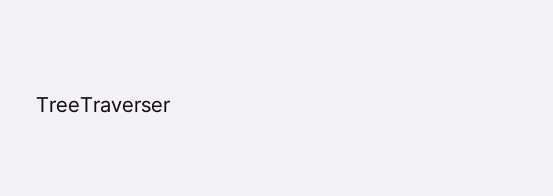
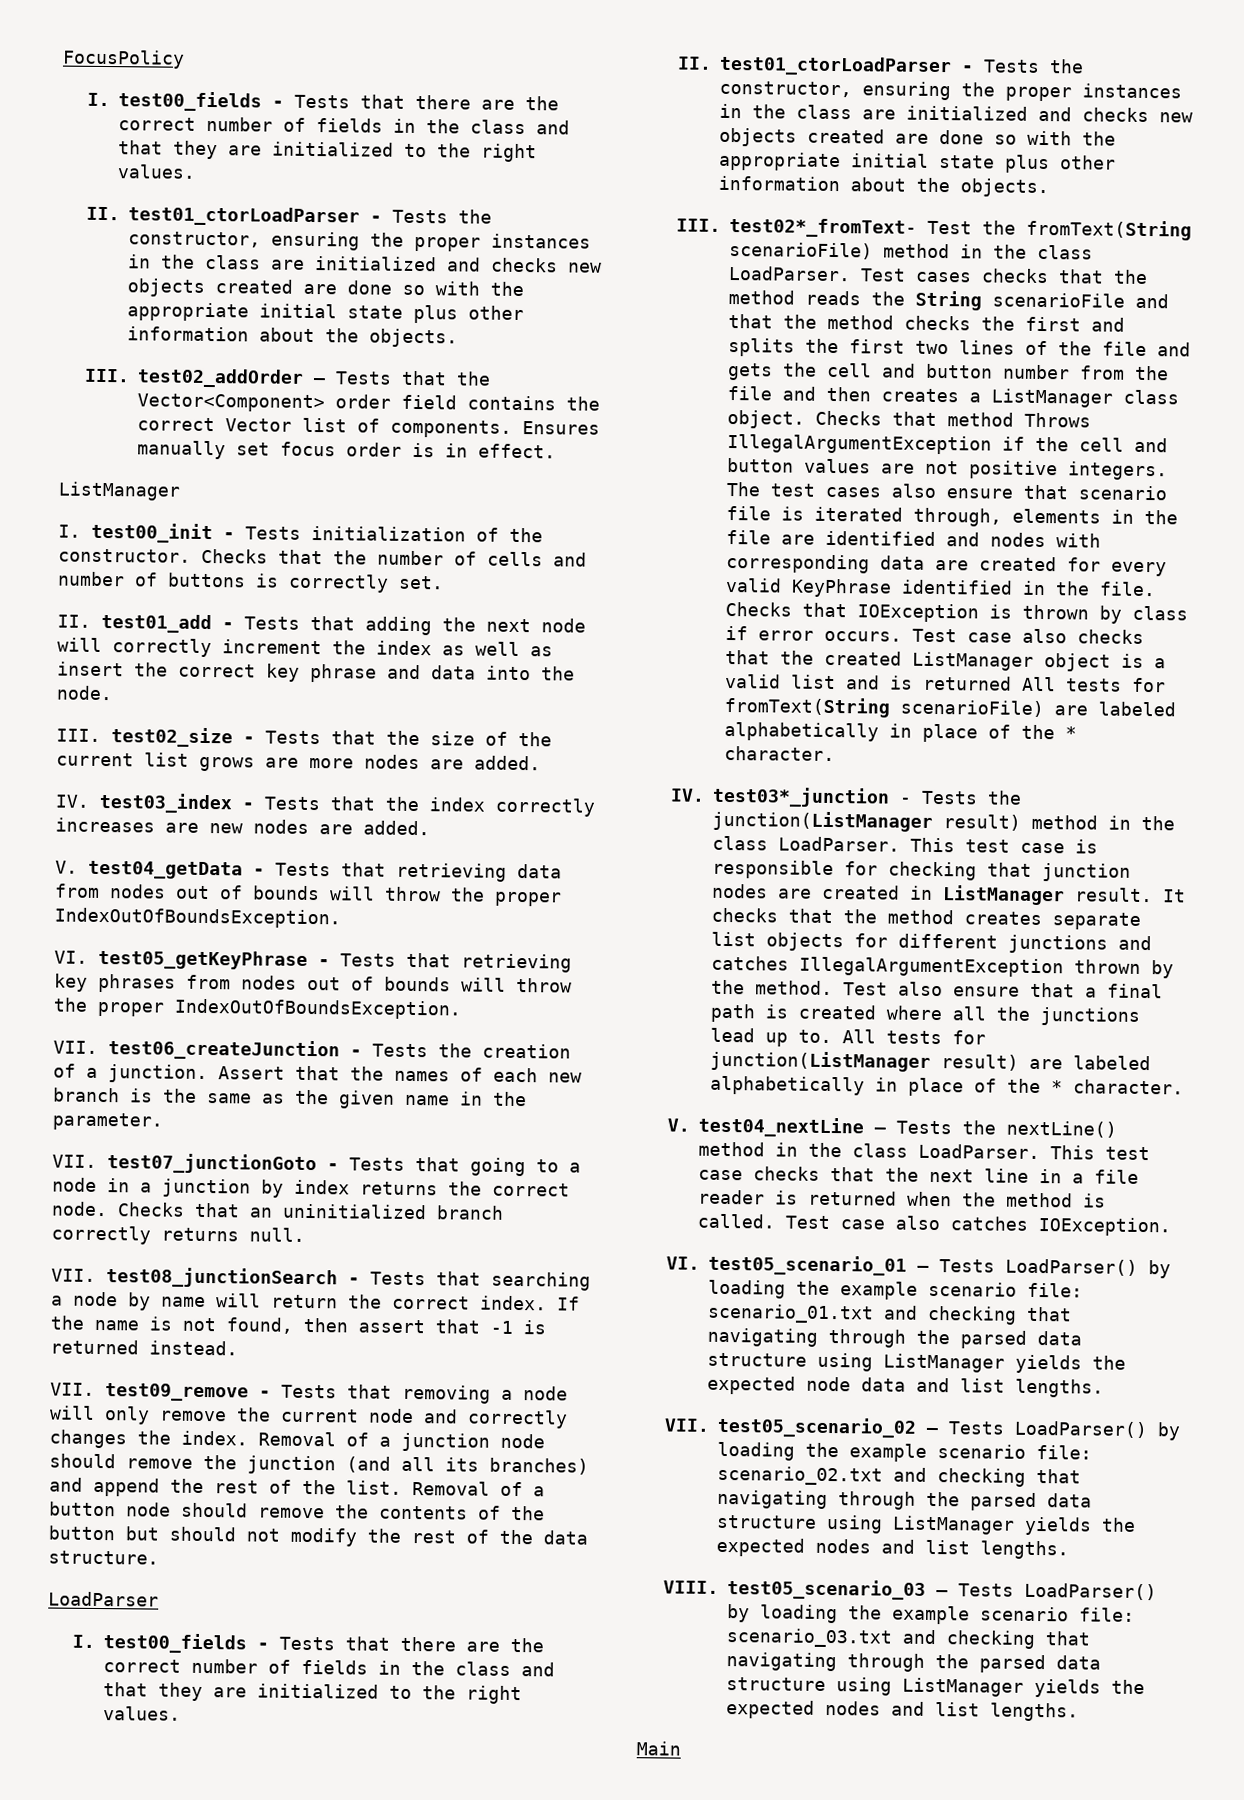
- TreeTraverser
+ FocusPolicy
+ I. test00_fields - Tests that there are the correct number of fields in the class and that they are initialized to the right values.
+ II. test01_ctorLoadParser - Tests the constructor, ensuring the proper instances in the class are initialized and checks new objects created are done so with the appropriate initial state plus other information about the objects.
+ III. test02_addOrder – Tests that the Vector<Component> order field contains the correct Vector list of components. Ensures manually set focus order is in effect.
+ ListManager
+ I. test00_init - Tests initialization of the constructor. Checks that the number of cells and number of buttons is correctly set.
+ II. test01_add - Tests that adding the next node will correctly increment the index as well as insert the correct key phrase and data into the node.
+ III. test02_size - Tests that the size of the current list grows are more nodes are added.
+ IV. test03_index - Tests that the index correctly increases are new nodes are added.
+ V. test04_getData - Tests that retrieving data from nodes out of bounds will throw the proper IndexOutOfBoundsException.
+ VI. test05_getKeyPhrase - Tests that retrieving key phrases from nodes out of bounds will throw the proper IndexOutOfBoundsException.
+ VII. test06_createJunction - Tests the creation of a junction. Assert that the names of each new branch is the same as the given name in the parameter.
+ VII. test07_junctionGoto - Tests that going to a node in a junction by index returns the correct node. Checks that an uninitialized branch correctly returns null.
+ VII. test08_junctionSearch - Tests that searching a node by name will return the correct index. If the name is not found, then assert that -1 is returned instead.
+ VII. test09_remove - Tests that removing a node will only remove the current node and correctly changes the index. Removal of a junction node should remove the junction (and all its branches) and append the rest of the list. Removal of a button node should remove the contents of the button but should not modify the rest of the data structure.
+ LoadParser
+ I. test00_fields - Tests that there are the correct number of fields in the class and that they are initialized to the right values.
+ II. test01_ctorLoadParser - Tests the constructor, ensuring the proper instances in the class are initialized and checks new objects created are done so with the appropriate initial state plus other information about the objects.
+ III. test02*_fromText- Test the fromText(String scenarioFile) method in the class LoadParser. Test cases checks that the method reads the String scenarioFile and that the method checks the first and splits the first two lines of the file and gets the cell and button number from the file and then creates a ListManager class object. Checks that method Throws IllegalArgumentException if the cell and button values are not positive integers. The test cases also ensure that scenario file is iterated through, elements in the file are identified and nodes with corresponding data are created for every valid KeyPhrase identified in the file. Checks that IOException is thrown by class if error occurs. Test case also checks that the created ListManager object is a valid list and is returned All tests for fromText(String scenarioFile) are labeled alphabetically in place of the * character.
+ IV. test03*_junction - Tests the junction(ListManager result) method in the class LoadParser. This test case is responsible for checking that junction nodes are created in ListManager result. It checks that the method creates separate list objects for different junctions and catches IllegalArgumentException thrown by the method. Test also ensure that a final path is created where all the junctions lead up to. All tests for junction(ListManager result) are labeled alphabetically in place of the * character.
+ V. test04_nextLine – Tests the nextLine() method in the class LoadParser. This test case checks that the next line in a file reader is returned when the method is called. Test case also catches IOException.
+ VI. test05_scenario_01 – Tests LoadParser() by loading the example scenario file: scenario_01.txt and checking that navigating through the parsed data structure using ListManager yields the expected node data and list lengths.
+ VII. test05_scenario_02 – Tests LoadParser() by loading the example scenario file: scenario_02.txt and checking that navigating through the parsed data structure using ListManager yields the expected nodes and list lengths.
+ VIII. test05_scenario_03 – Tests LoadParser() by loading the example scenario file: scenario_03.txt and checking that navigating through the parsed data structure using ListManager yields the expected nodes and list lengths.
+ Main

